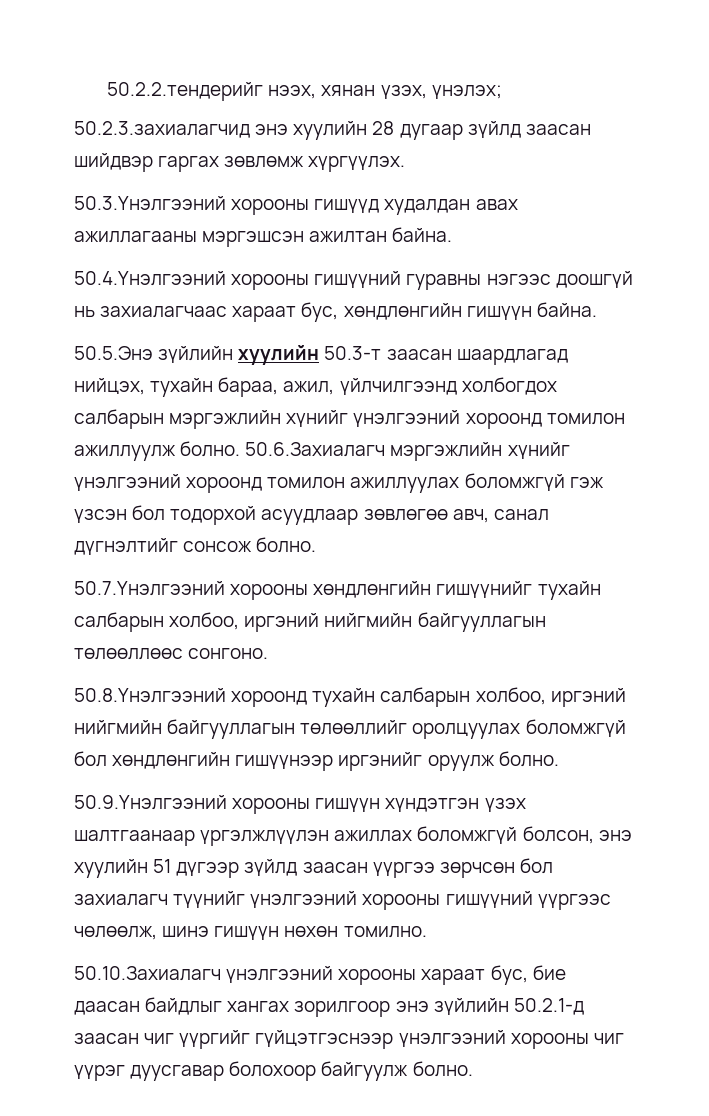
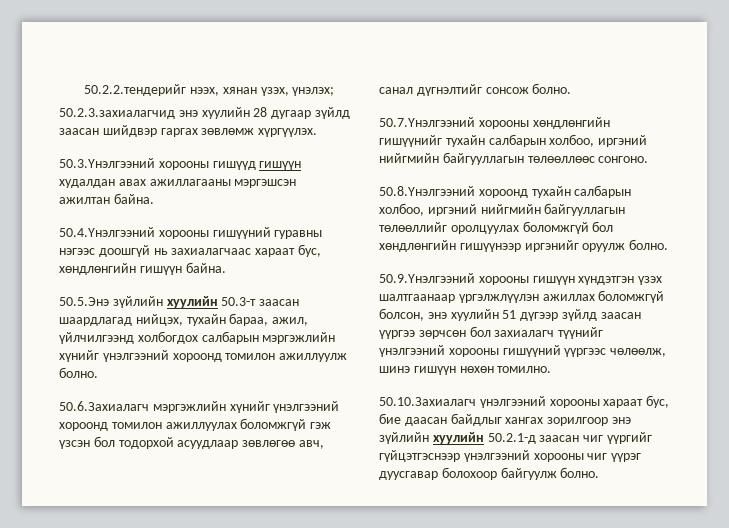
- 50.3.Үнэлгээний хорооны гишүүд худалдан авах ажиллагааны мэргэшсэн ажилтан байна.
+ 50.3.Үнэлгээний хорооны гишүүд гишүүн худалдан авах ажиллагааны мэргэшсэн ажилтан байна.
- 50.5.Энэ зүйлийн хуулийн 50.3-т заасан шаардлагад нийцэх, тухайн бараа, ажил, үйлчилгээнд холбогдох салбарын мэргэжлийн хүнийг үнэлгээний хороонд томилон ажиллуулж болно. 50.6.Захиалагч мэргэжлийн хүнийг үнэлгээний хороонд томилон ажиллуулах боломжгүй гэж үзсэн бол тодорхой асуудлаар зөвлөгөө авч, санал дүгнэлтийг сонсож болно.
+ 50.5.Энэ зүйлийн хуулийн 50.3-т заасан шаардлагад нийцэх, тухайн бараа, ажил, үйлчилгээнд холбогдох салбарын мэргэжлийн хүнийг үнэлгээний хороонд томилон ажиллуулж болно.
+ 50.6.Захиалагч мэргэжлийн хүнийг үнэлгээний хороонд томилон ажиллуулах боломжгүй гэж үзсэн бол тодорхой асуудлаар зөвлөгөө авч, санал дүгнэлтийг сонсож болно.
- 50.10.Захиалагч үнэлгээний хорооны хараат бус, бие даасан байдлыг хангах зорилгоор энэ зүйлийн 50.2.1-д заасан чиг үүргийг гүйцэтгэснээр үнэлгээний хорооны чиг үүрэг дуусгавар болохоор байгуулж болно.
+ 50.10.Захиалагч үнэлгээний хорооны хараат бус, бие даасан байдлыг хангах зорилгоор энэ зүйлийн хуулийн 50.2.1-д заасан чиг үүргийг гүйцэтгэснээр үнэлгээний хорооны чиг үүрэг дуусгавар болохоор байгуулж болно.

